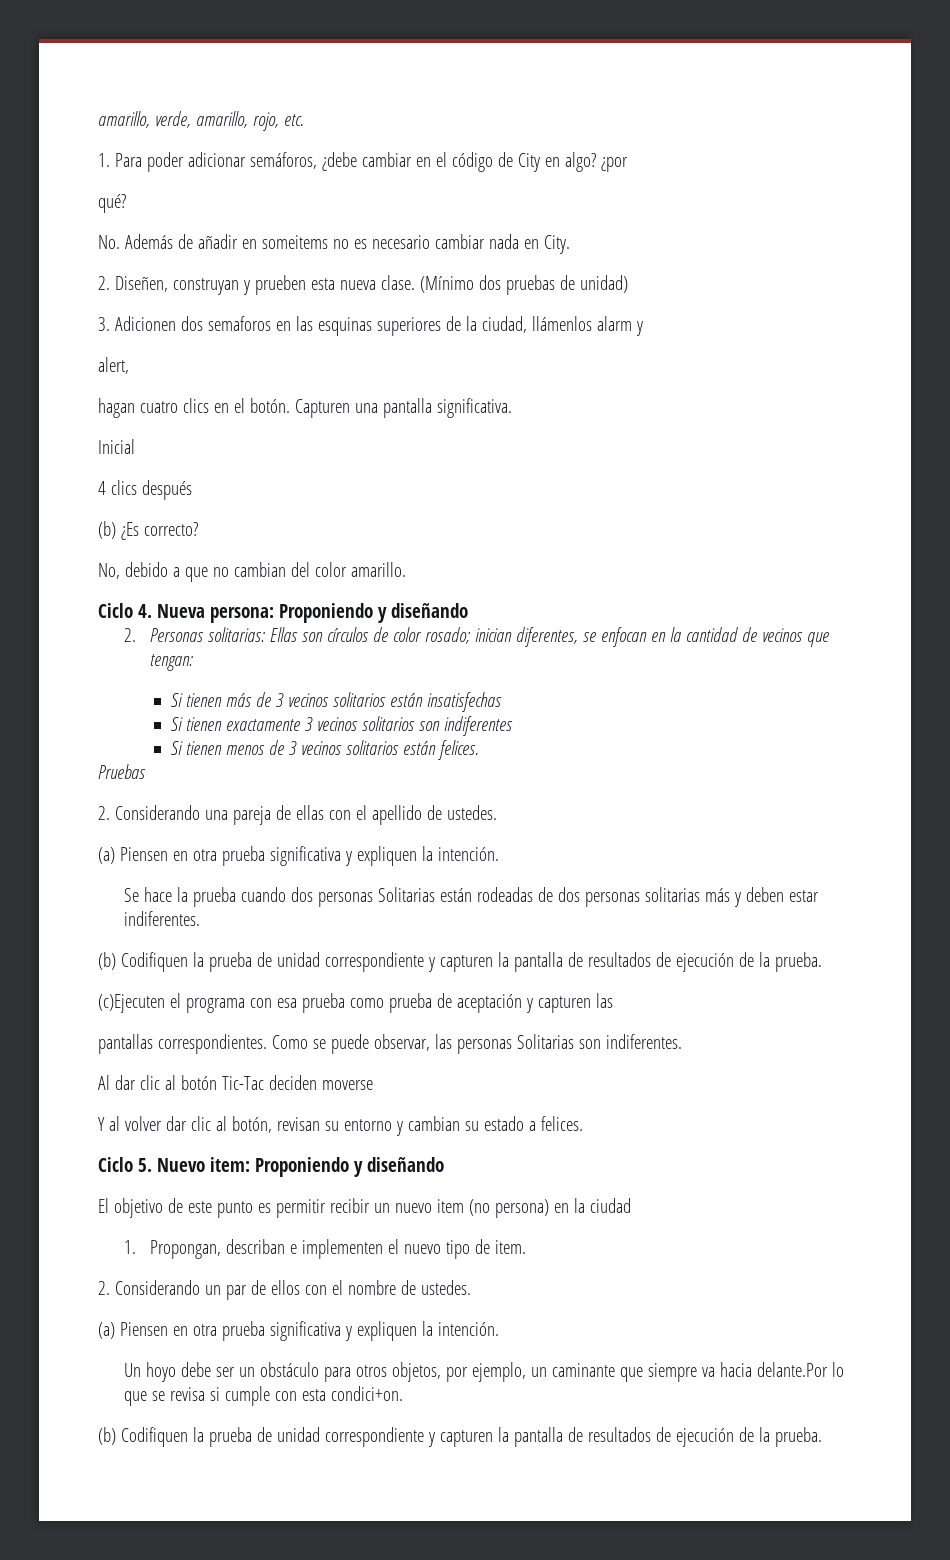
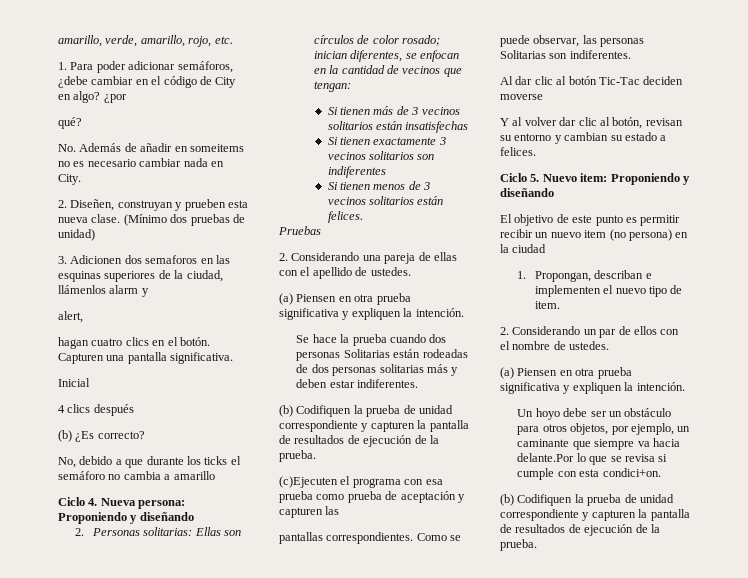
- No, debido a que no cambian del color amarillo.
+ No, debido a que durante los ticks el semáforo no cambia a amarillo

